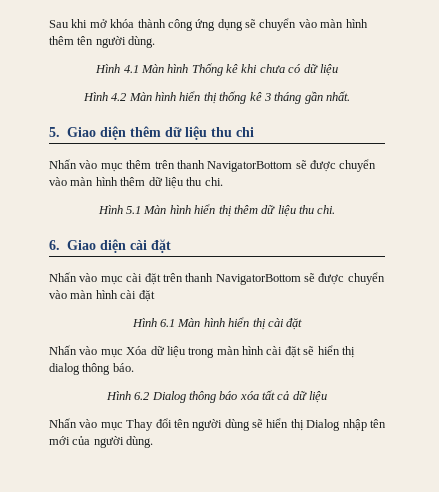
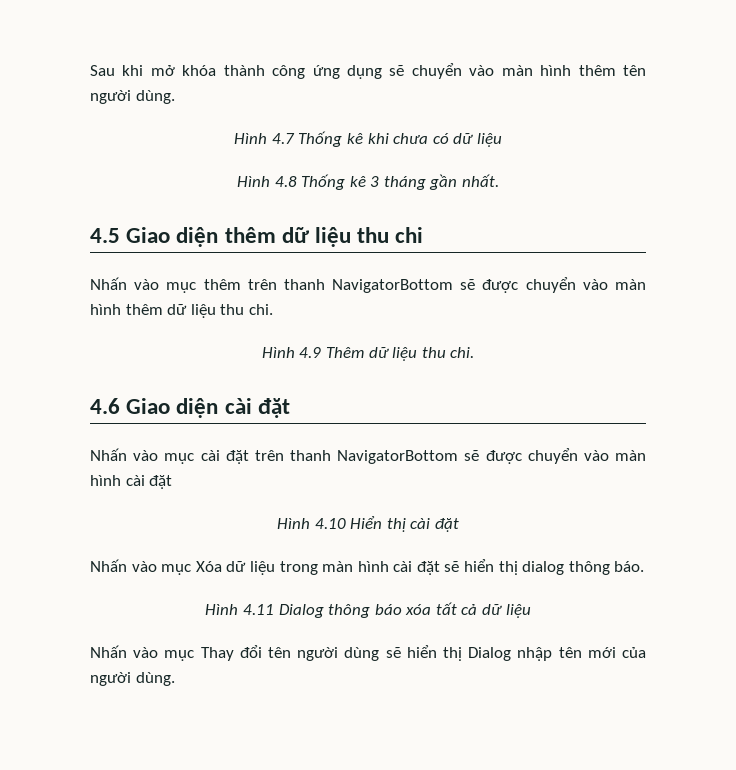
- Hình 4.1 Màn hình Thống kê khi chưa có dữ liệu
+ Hình 4.7 Thống kê khi chưa có dữ liệu
- Hình 4.2 Màn hình hiển thị thống kê 3 tháng gần nhất.
+ Hình 4.8 Thống kê 3 tháng gần nhất.
- 5. Giao diện thêm dữ liệu thu chi
+ 4.5 Giao diện thêm dữ liệu thu chi
- Hình 5.1 Màn hình hiển thị thêm dữ liệu thu chi.
- 6. Giao diện cài đặt
+ Hình 4.9 Thêm dữ liệu thu chi.
+ 4.6 Giao diện cài đặt
- Hình 6.1 Màn hình hiển thị cài đặt
+ Hình 4.10 Hiển thị cài đặt
- Hình 6.2 Dialog thông báo xóa tất cả dữ liệu
+ Hình 4.11 Dialog thông báo xóa tất cả dữ liệu

